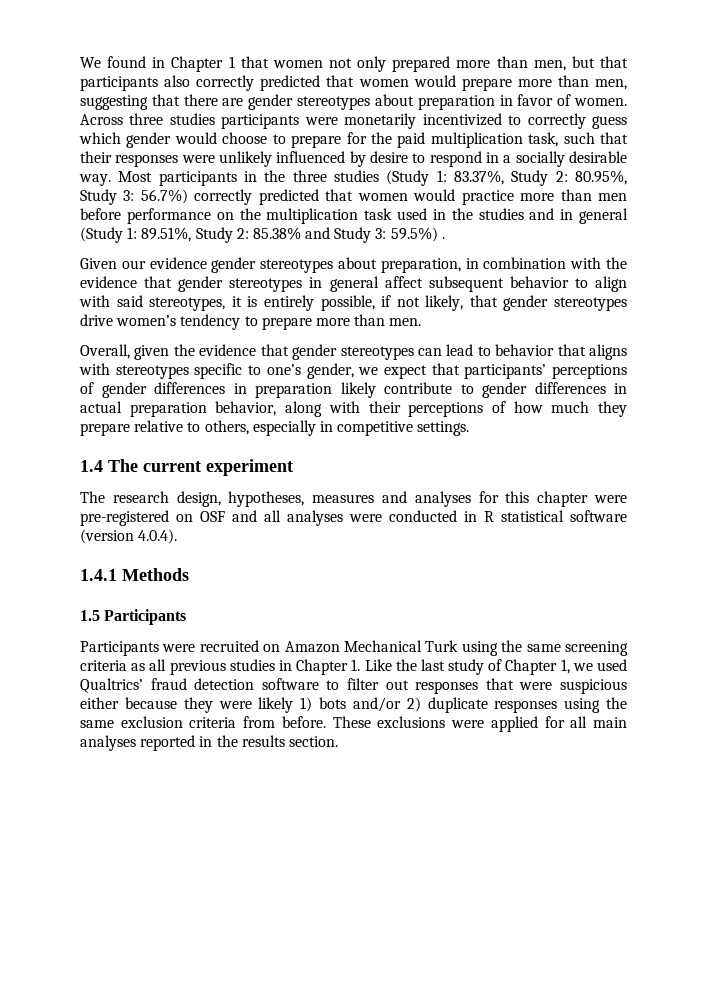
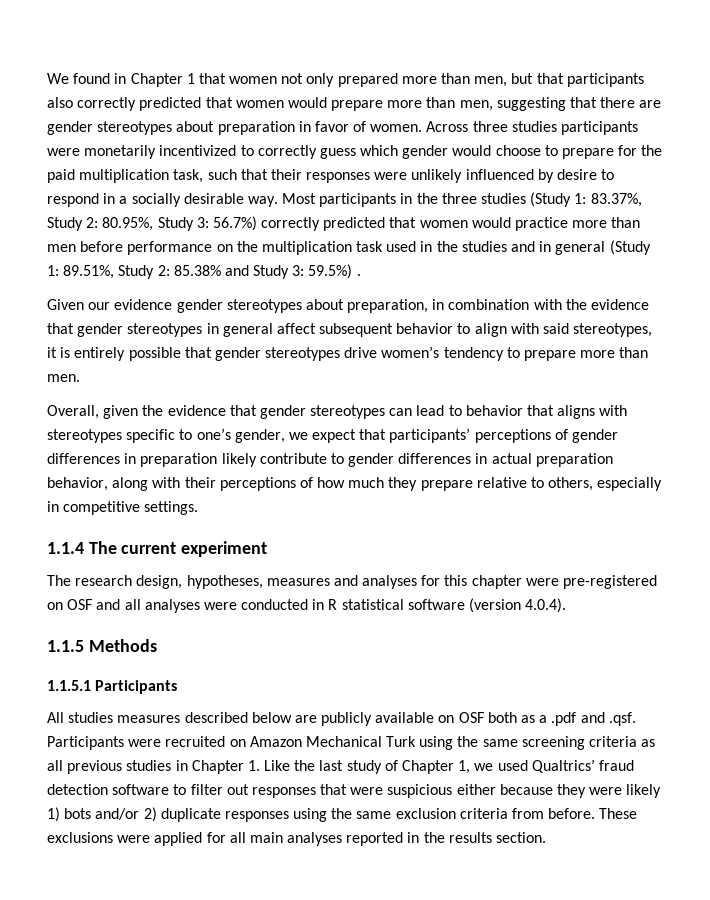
- Given our evidence gender stereotypes about preparation, in combination with the evidence that gender stereotypes in general affect subsequent behavior to align with said stereotypes, it is entirely possible, if not likely, that gender stereotypes drive women’s tendency to prepare more than men.
+ Given our evidence gender stereotypes about preparation, in combination with the evidence that gender stereotypes in general affect subsequent behavior to align with said stereotypes, it is entirely possible that gender stereotypes drive women’s tendency to prepare more than men.
- 1.4 The current experiment
+ 1.1.4 The current experiment
- 1.4.1 Methods
+ 1.1.5 Methods
- 1.5 Participants
+ 1.1.5.1 Participants
- Participants were recruited on Amazon Mechanical Turk using the same screening criteria as all previous studies in Chapter 1. Like the last study of Chapter 1, we used Qualtrics’ fraud detection software to filter out responses that were suspicious either because they were likely 1) bots and/or 2) duplicate responses using the same exclusion criteria from before.
+ All studies measures described below are publicly available on OSF both as a .pdf and .qsf. Participants were recruited on Amazon Mechanical Turk using the same screening criteria as all previous studies in Chapter 1. Like the last study of Chapter 1, we used Qualtrics’ fraud detection software to filter out responses that were suspicious either because they were likely 1) bots and/or 2) duplicate responses using the same exclusion criteria from before.

